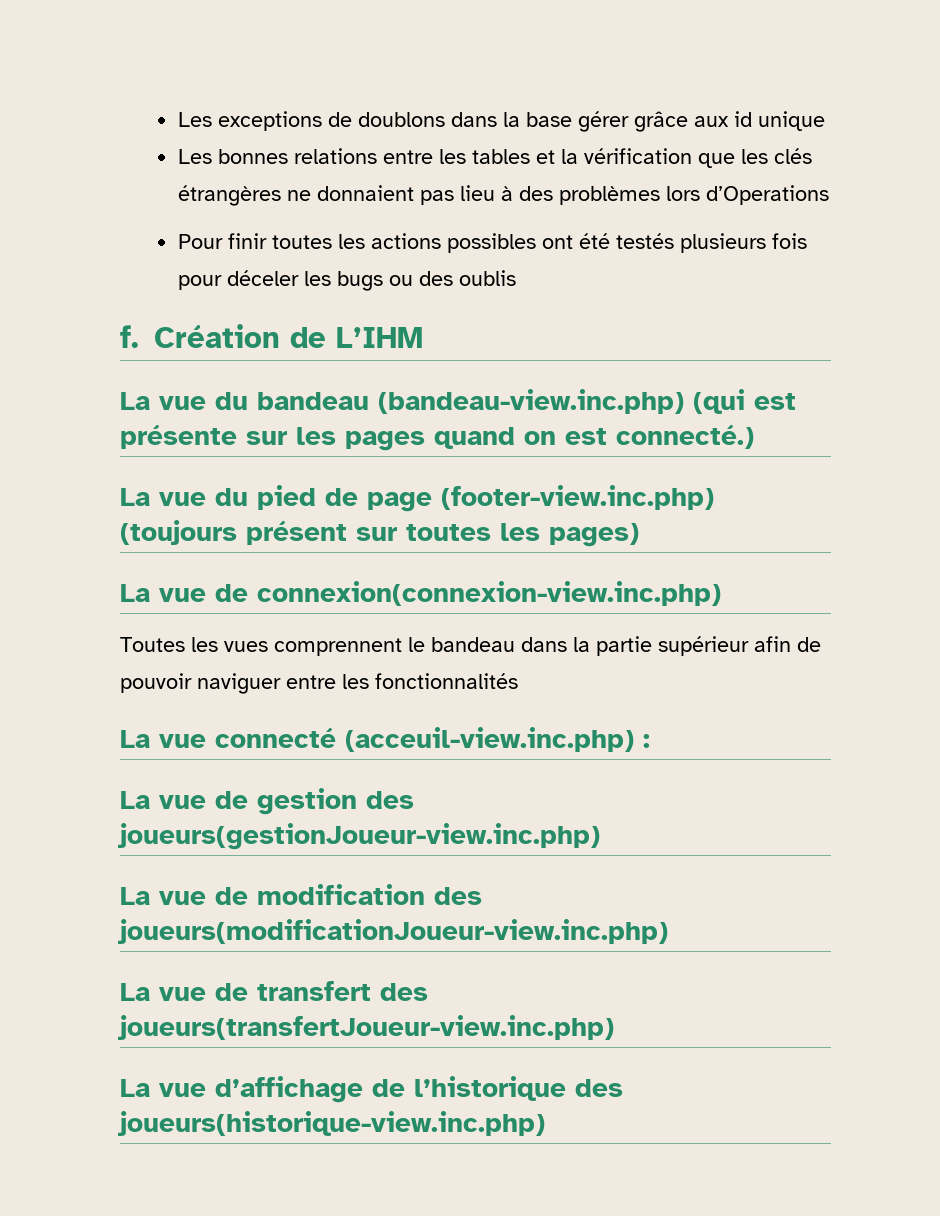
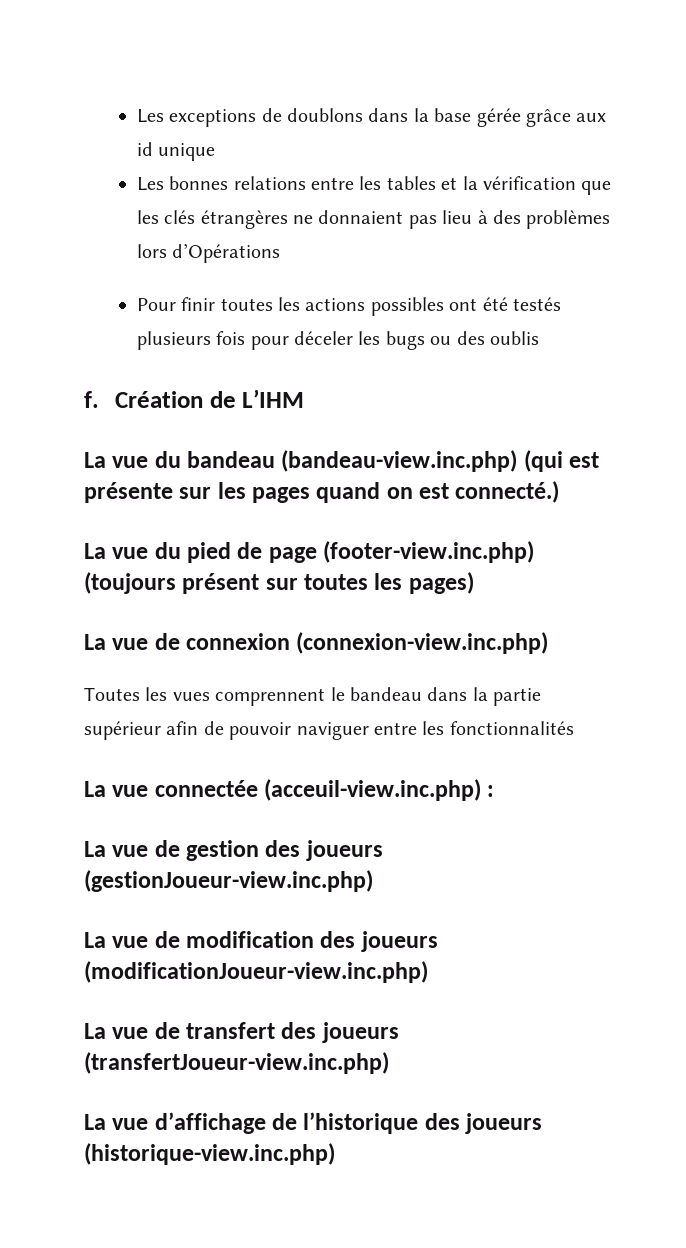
- Les exceptions de doublons dans la base gérer grâce aux id unique
+ Les exceptions de doublons dans la base gérée grâce aux id unique
- Les bonnes relations entre les tables et la vérification que les clés étrangères ne donnaient pas lieu à des problèmes lors d’Operations
+ Les bonnes relations entre les tables et la vérification que les clés étrangères ne donnaient pas lieu à des problèmes lors d’Opérations
- La vue de connexion(connexion-view.inc.php)
+ La vue de connexion (connexion-view.inc.php)
- La vue connecté (acceuil-view.inc.php) :
+ La vue connectée (acceuil-view.inc.php) :
- La vue de gestion des joueurs(gestionJoueur-view.inc.php)
+ La vue de gestion des joueurs (gestionJoueur-view.inc.php)
- La vue de modification des joueurs(modificationJoueur-view.inc.php)
+ La vue de modification des joueurs (modificationJoueur-view.inc.php)
- La vue de transfert des joueurs(transfertJoueur-view.inc.php)
+ La vue de transfert des joueurs (transfertJoueur-view.inc.php)
- La vue d’affichage de l’historique des joueurs(historique-view.inc.php)
+ La vue d’affichage de l’historique des joueurs (historique-view.inc.php)

